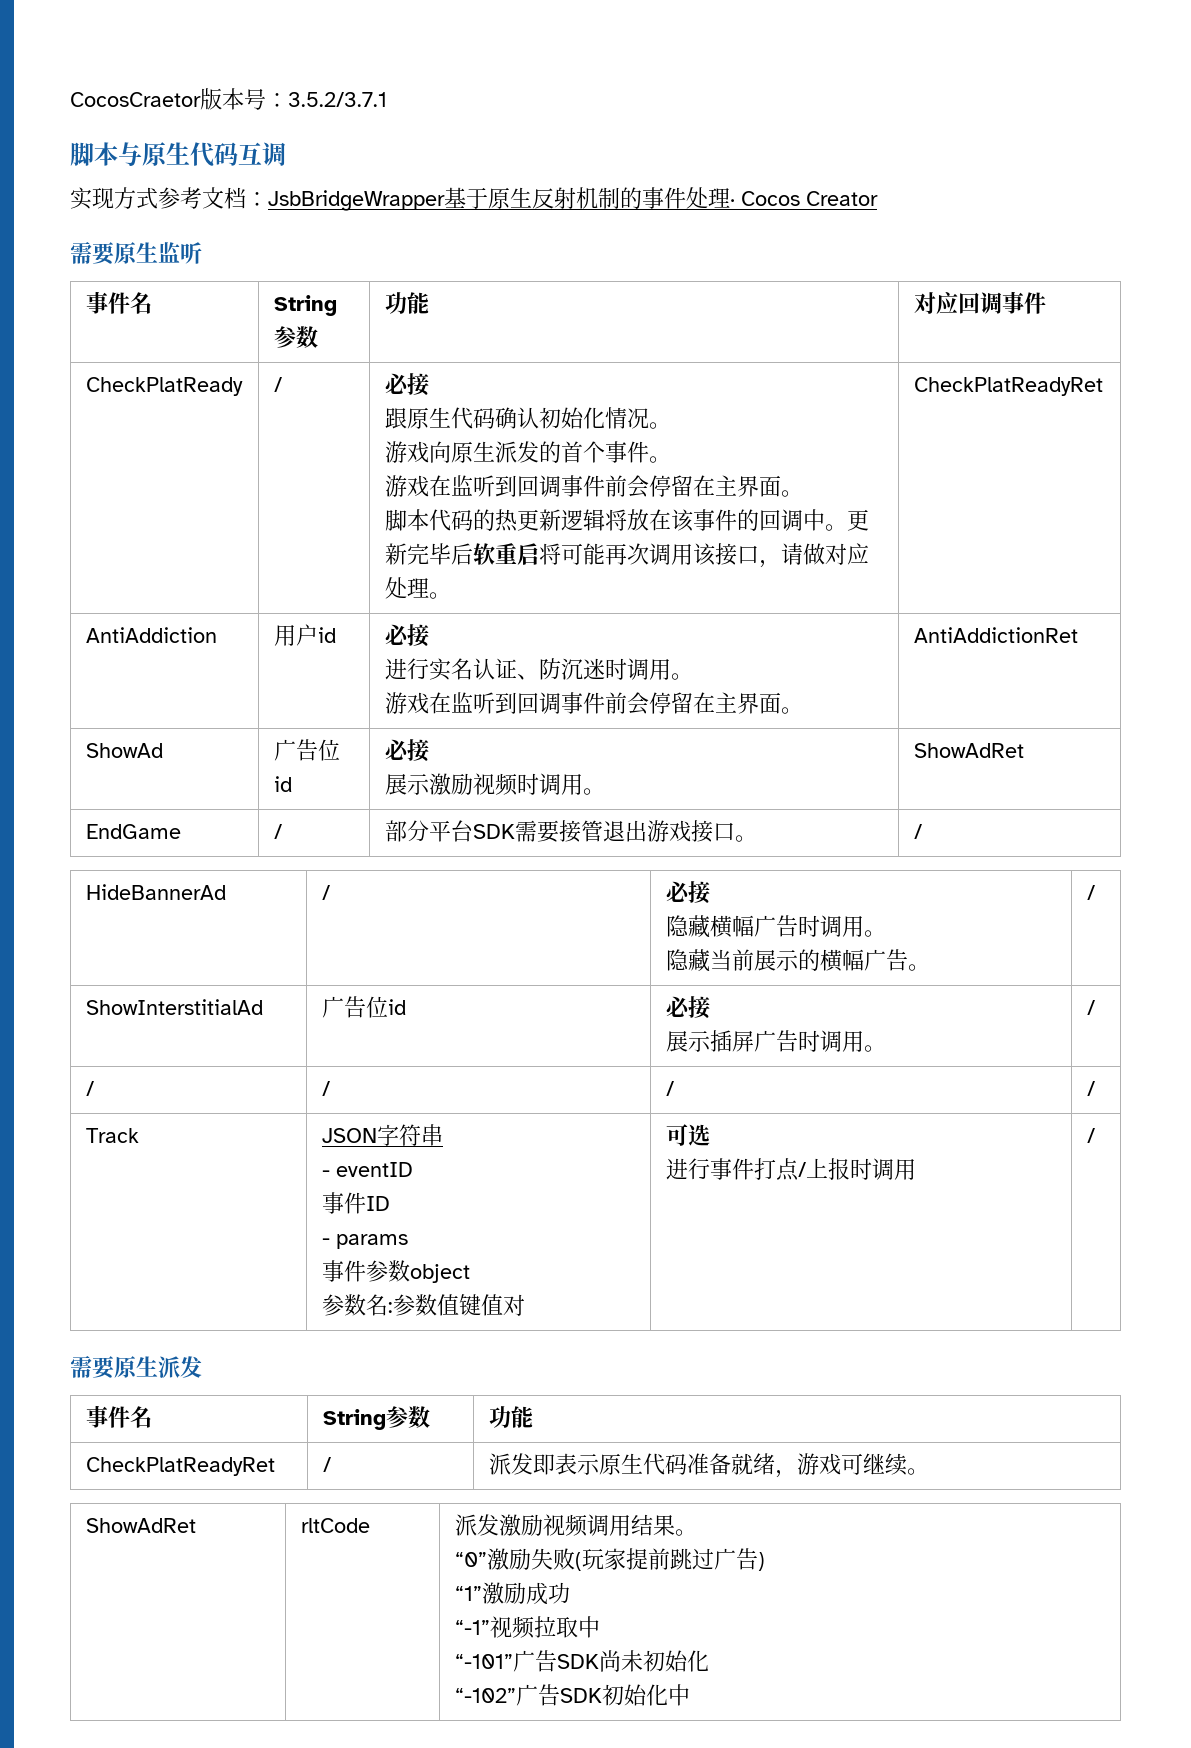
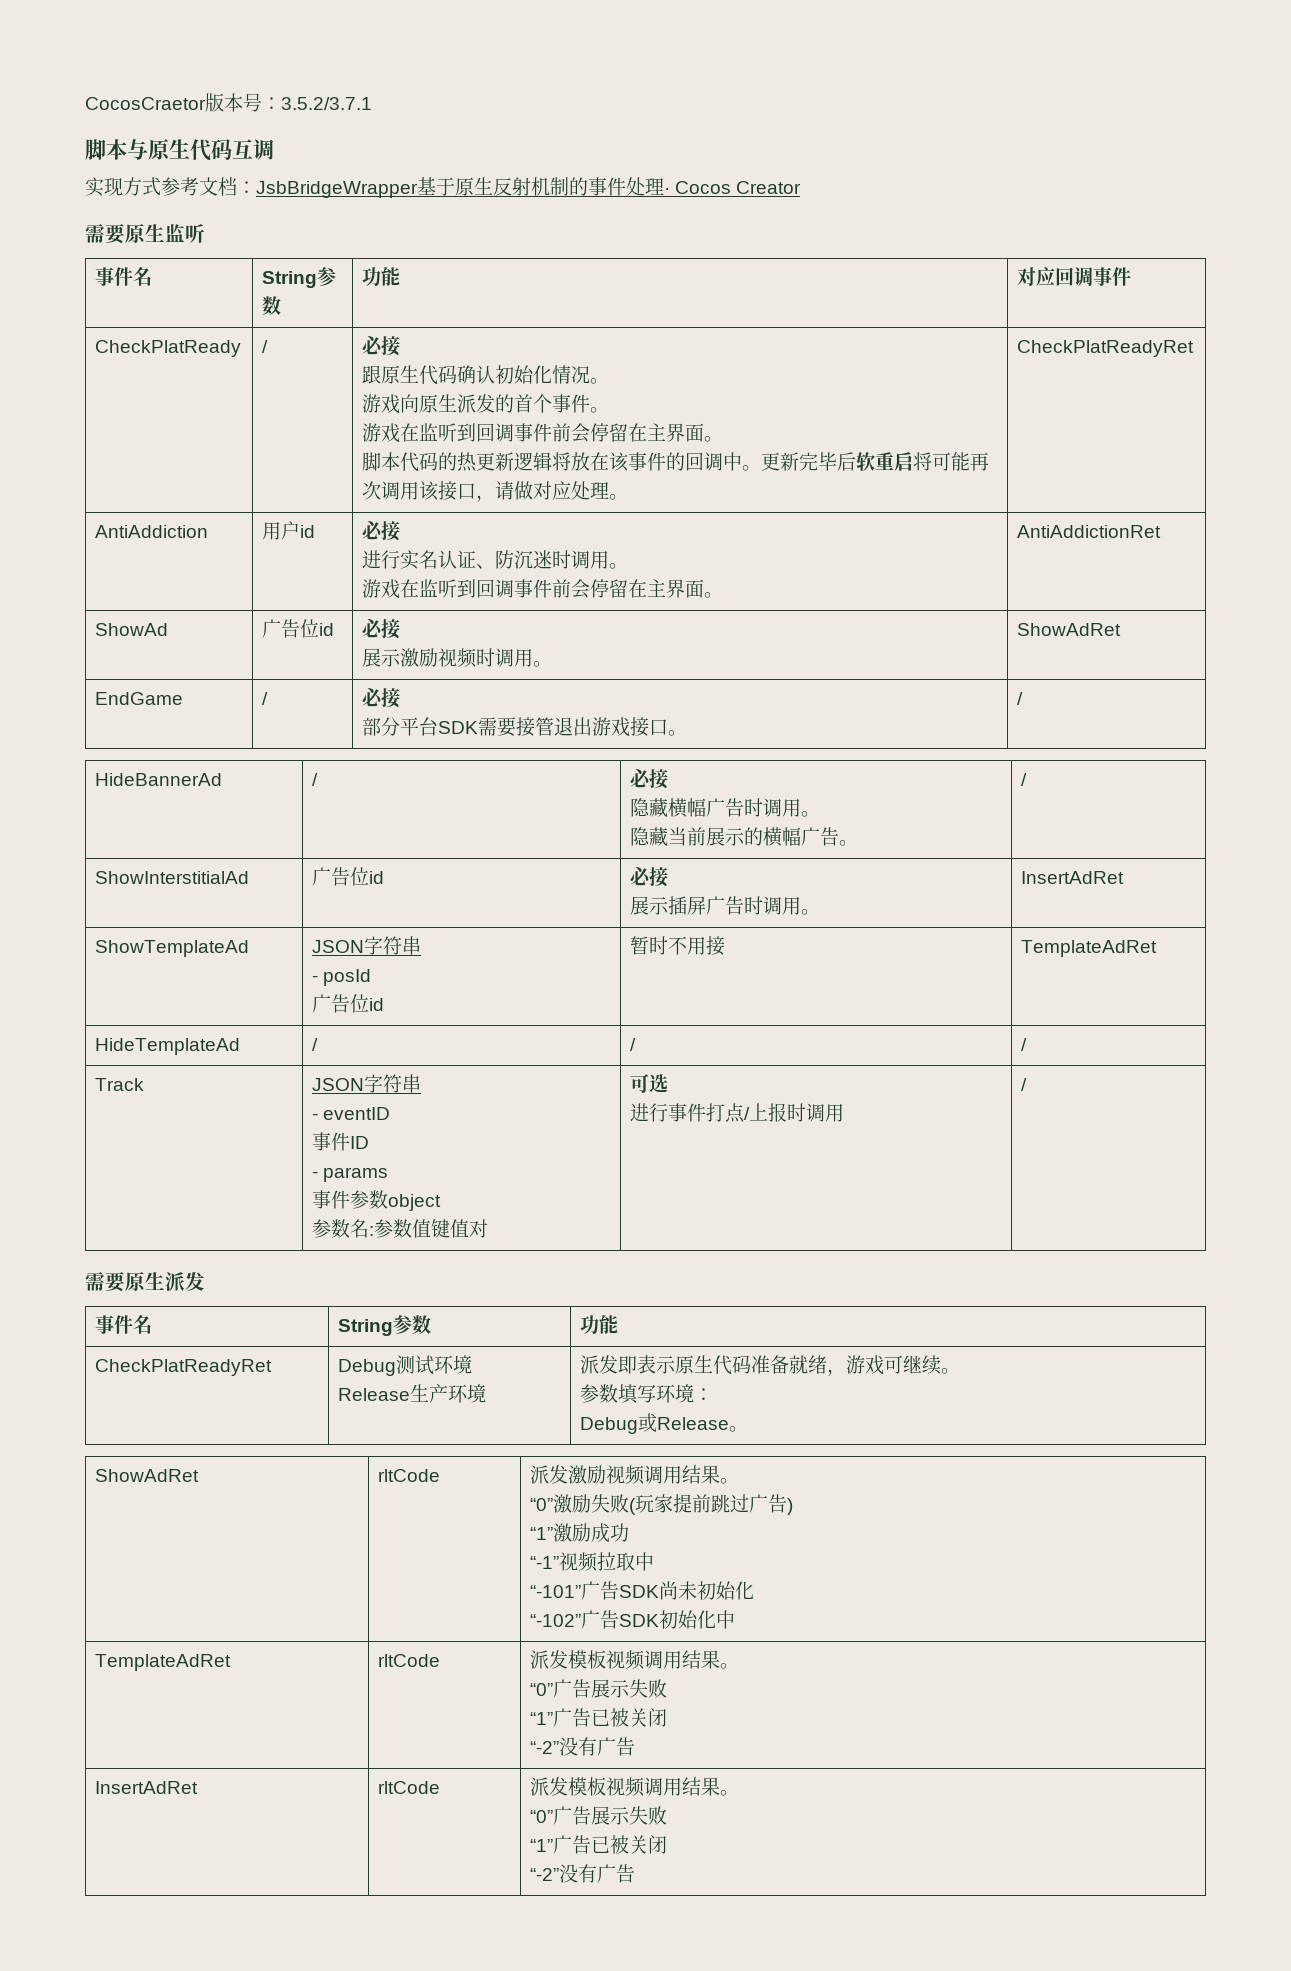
- EndGame | / | 部分平台SDK需要接管退出游戏接口。 | /
+ EndGame | / | 必接
+ 部分平台SDK需要接管退出游戏接口。 | /
  ShowInterstitialAd | 广告位id | 必接
- 展示插屏广告时调用。 | /
- / | / | / | /
+ 展示插屏广告时调用。 | InsertAdRet
+ ShowTemplateAd | JSON字符串
+ - posId
+ 广告位id | 暂时不用接 | TemplateAdRet
+ HideTemplateAd | / | / | /
- CheckPlatReadyRet | / | 派发即表示原生代码准备就绪，游戏可继续。
+ CheckPlatReadyRet | Debug测试环境
+ Release生产环境 | 派发即表示原生代码准备就绪，游戏可继续。
+ 参数填写环境：
+ Debug或Release。
+ TemplateAdRet | rltCode | 派发模板视频调用结果。
+ “0”广告展示失败
+ “1”广告已被关闭
+ “-2”没有广告
+ InsertAdRet | rltCode | 派发模板视频调用结果。
+ “0”广告展示失败
+ “1”广告已被关闭
+ “-2”没有广告

